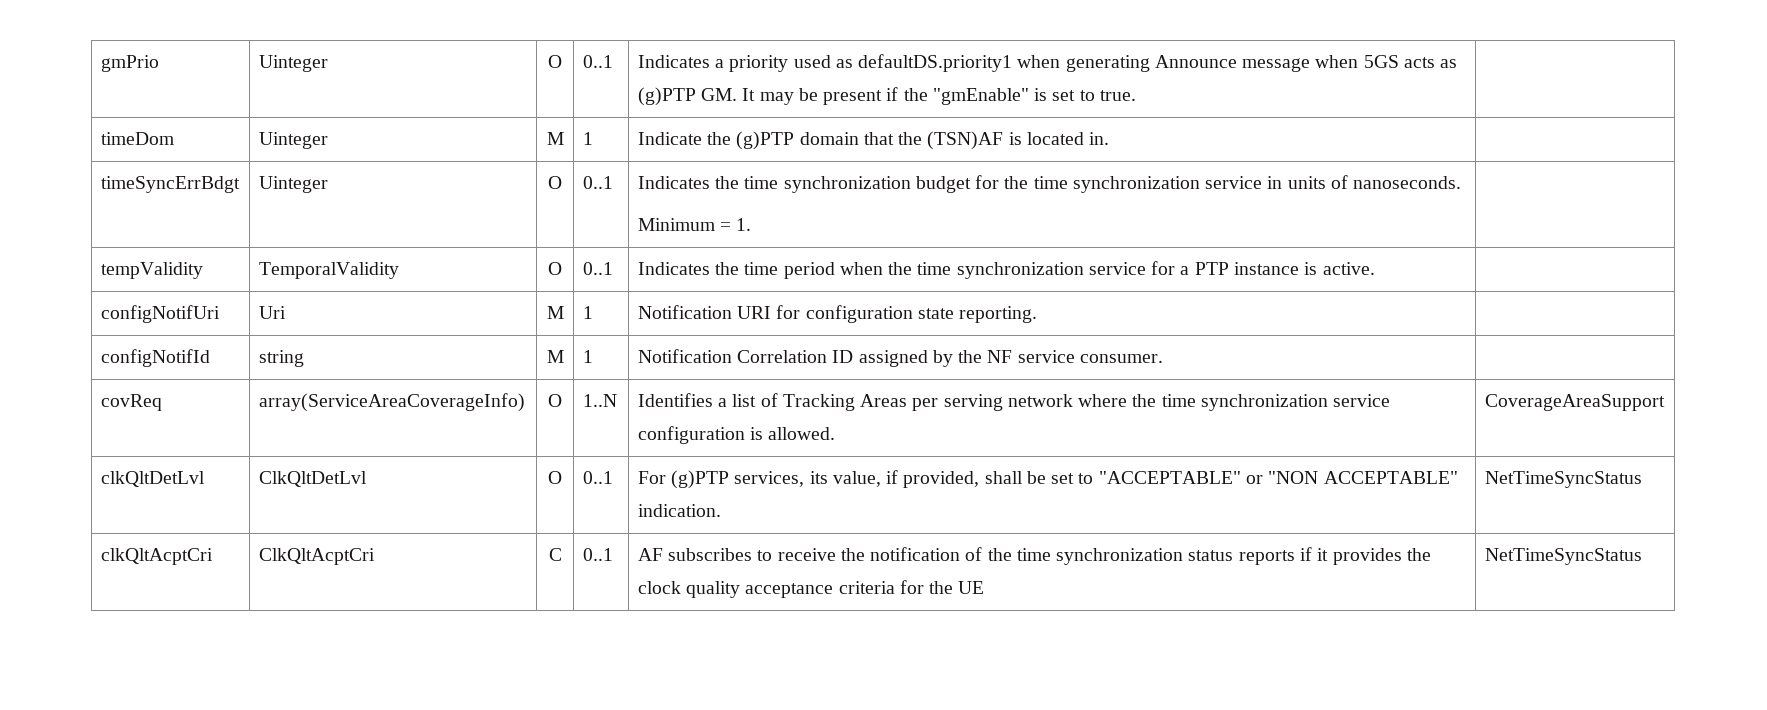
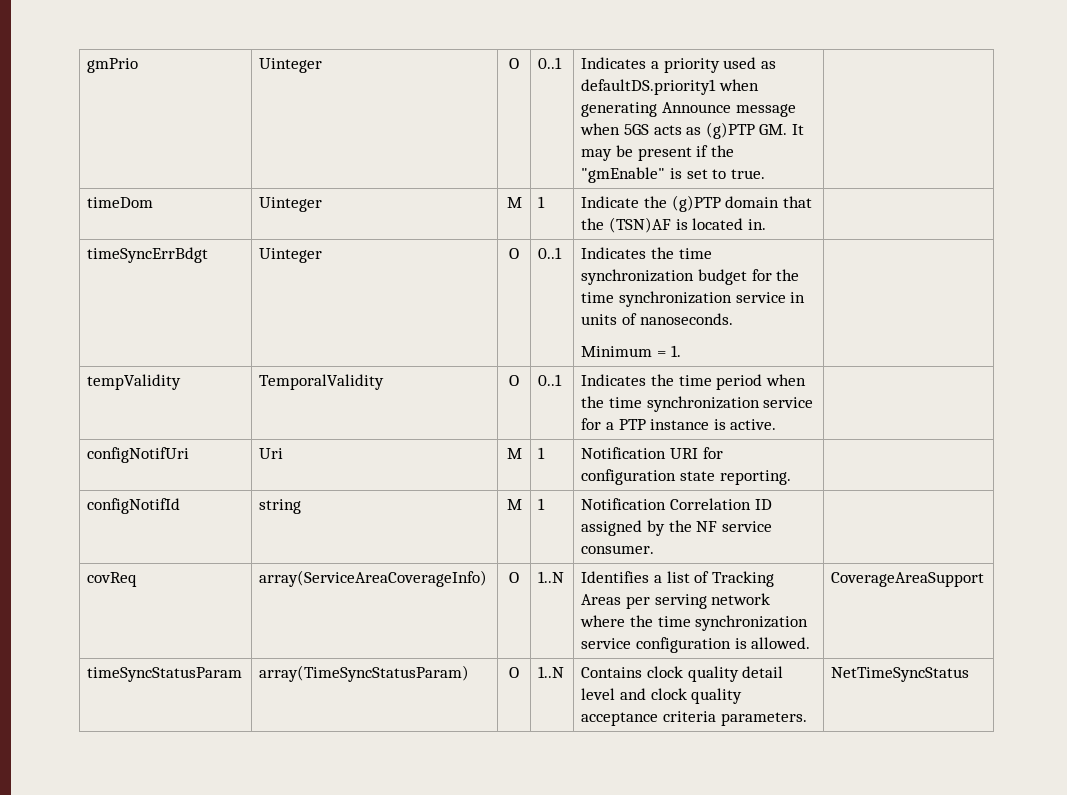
- clkQltDetLvl | ClkQltDetLvl | O | 0..1 | For (g)PTP services, its value, if provided, shall be set to "ACCEPTABLE" or "NON ACCEPTABLE" indication. | NetTimeSyncStatus
- clkQltAcptCri | ClkQltAcptCri | C | 0..1 | AF subscribes to receive the notification of the time synchronization status reports if it provides the clock quality acceptance criteria for the UE | NetTimeSyncStatus
+ timeSyncStatusParam | array(TimeSyncStatusParam) | O | 1..N | Contains clock quality detail level and clock quality acceptance criteria parameters. | NetTimeSyncStatus

